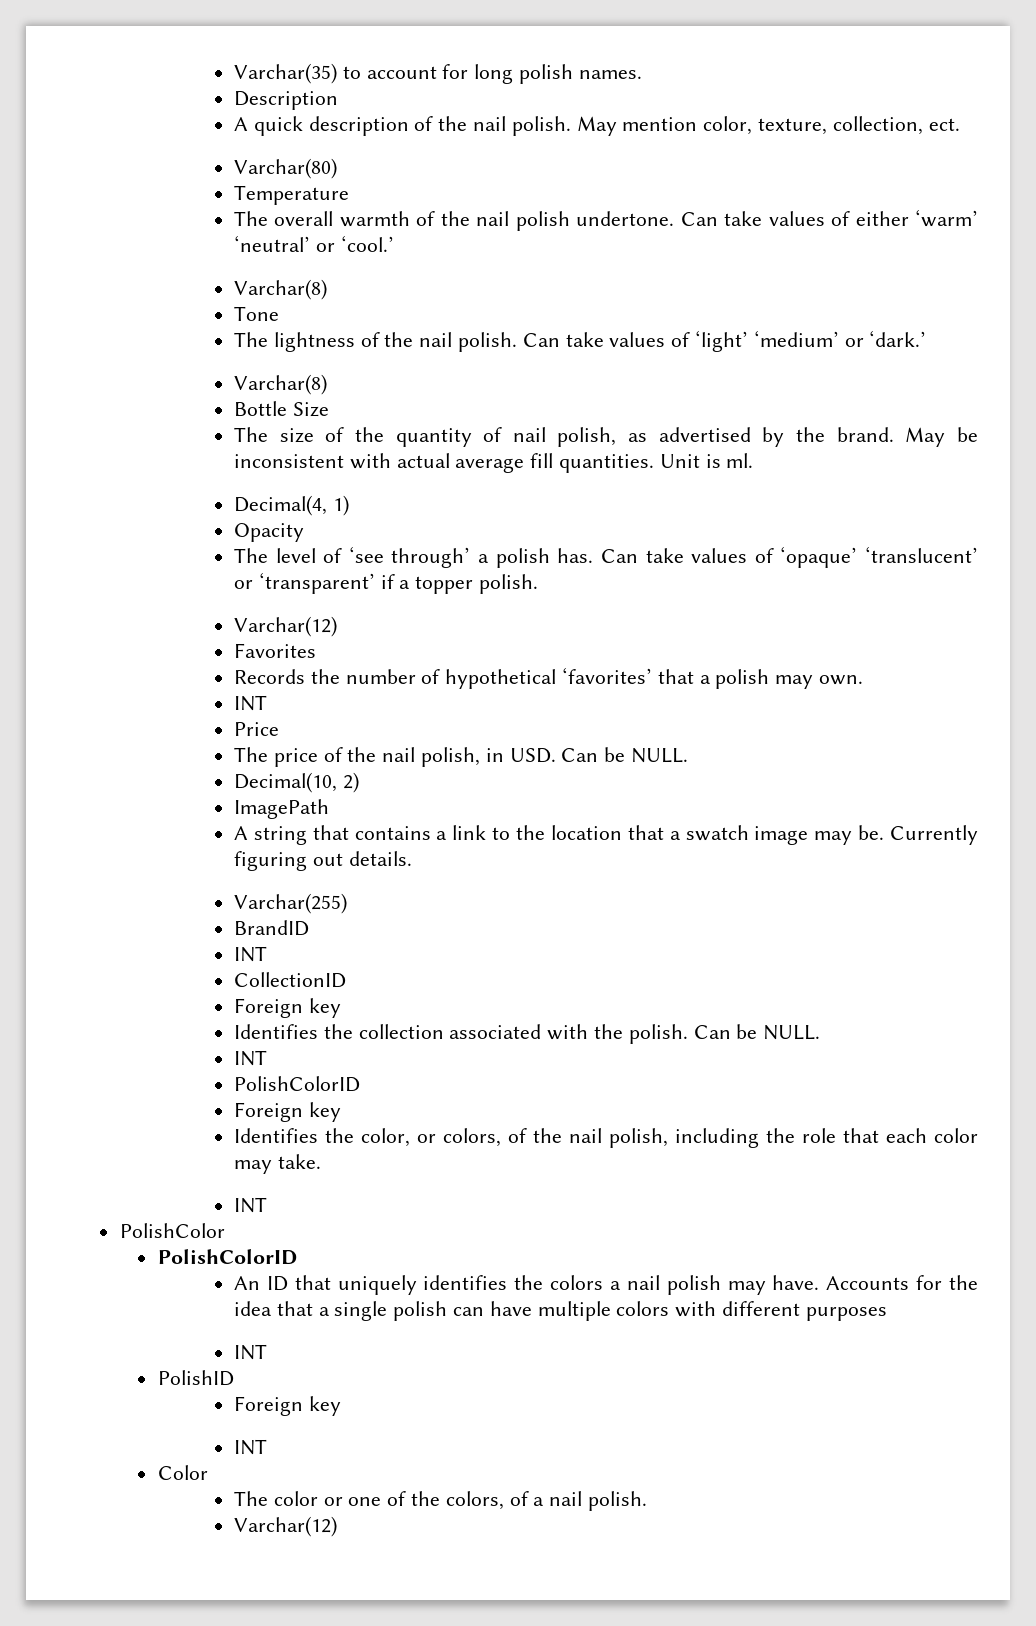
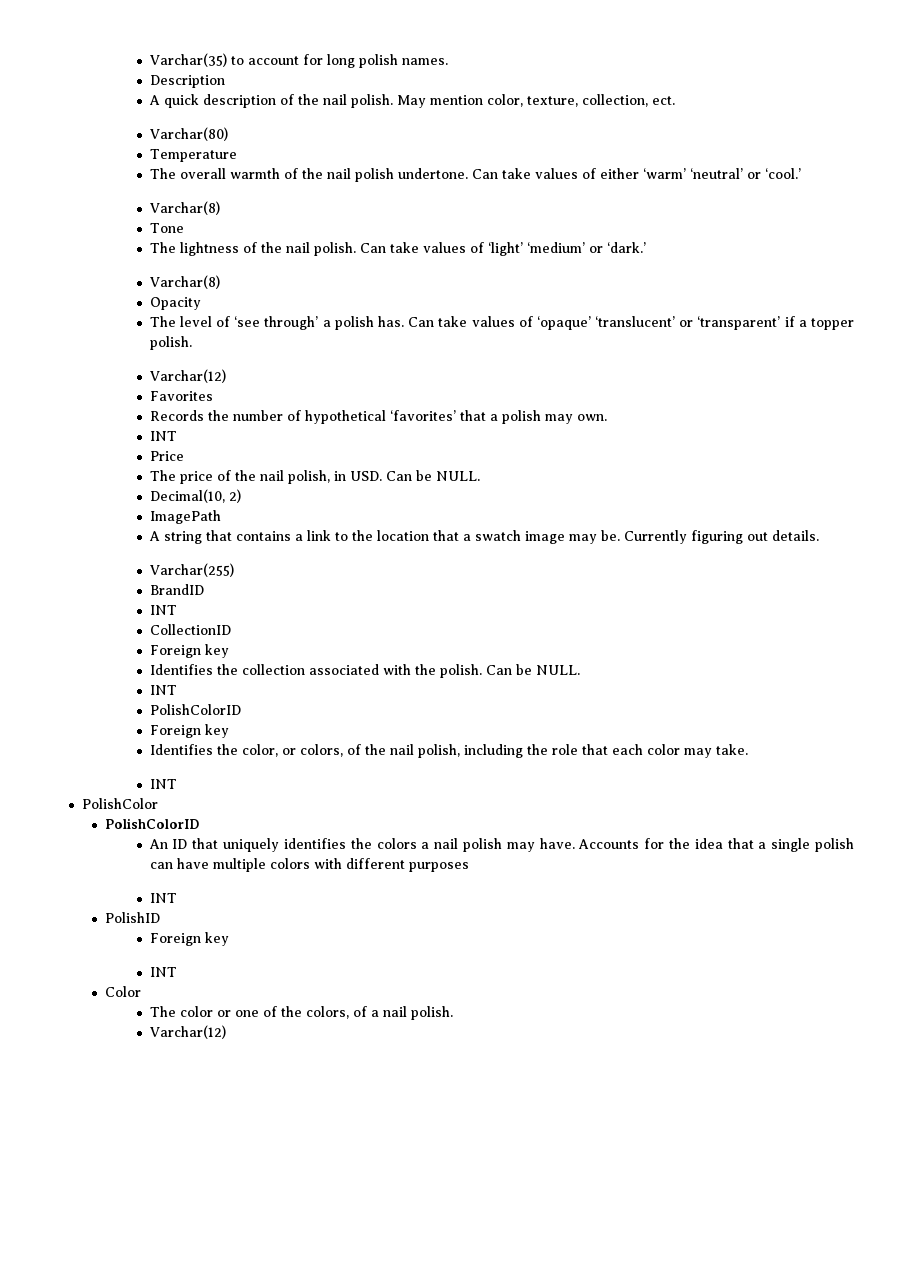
- Bottle Size
- The size of the quantity of nail polish, as advertised by the brand. May be inconsistent with actual average fill quantities. Unit is ml.
- Decimal(4, 1)

